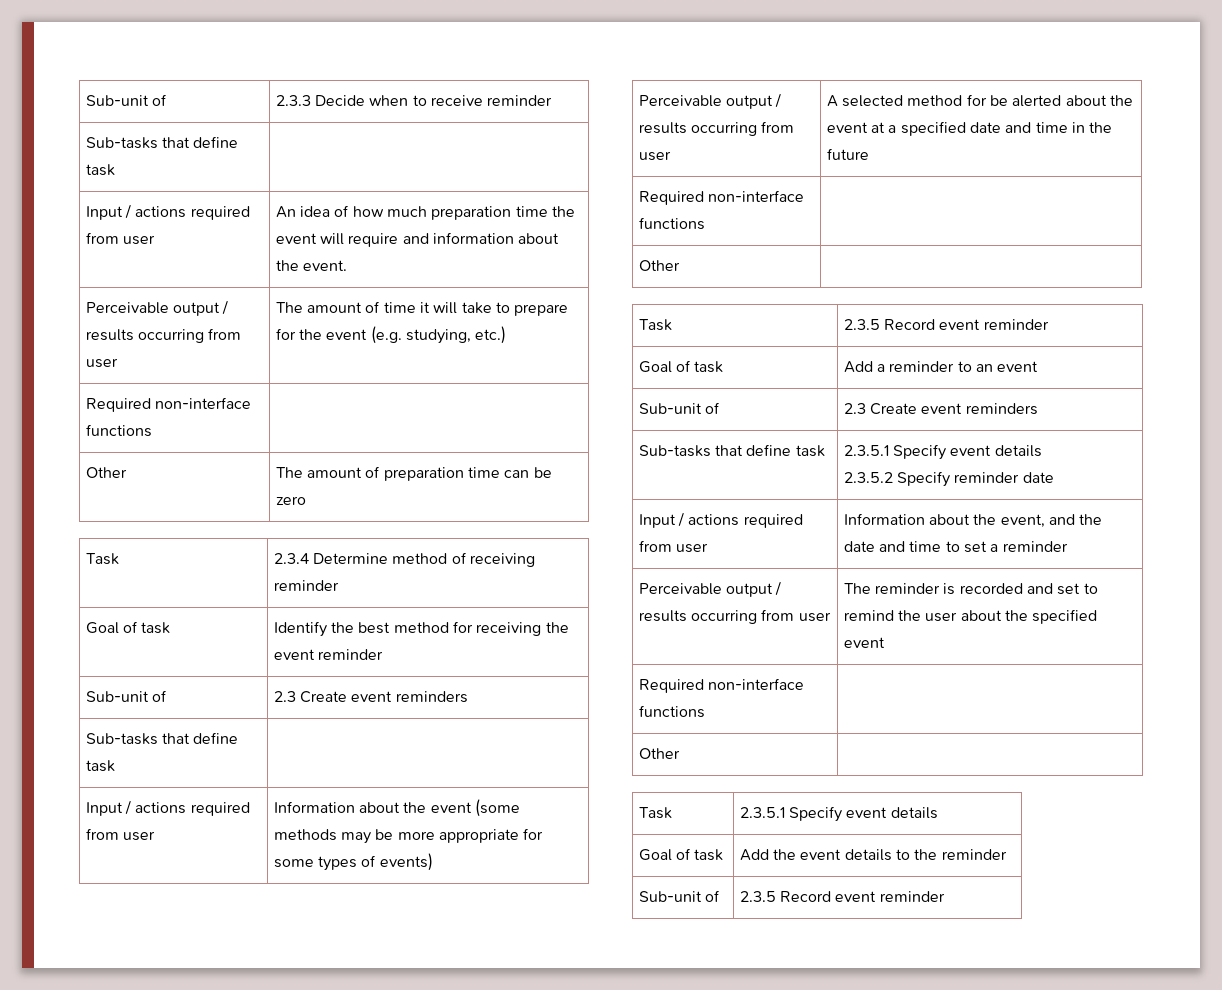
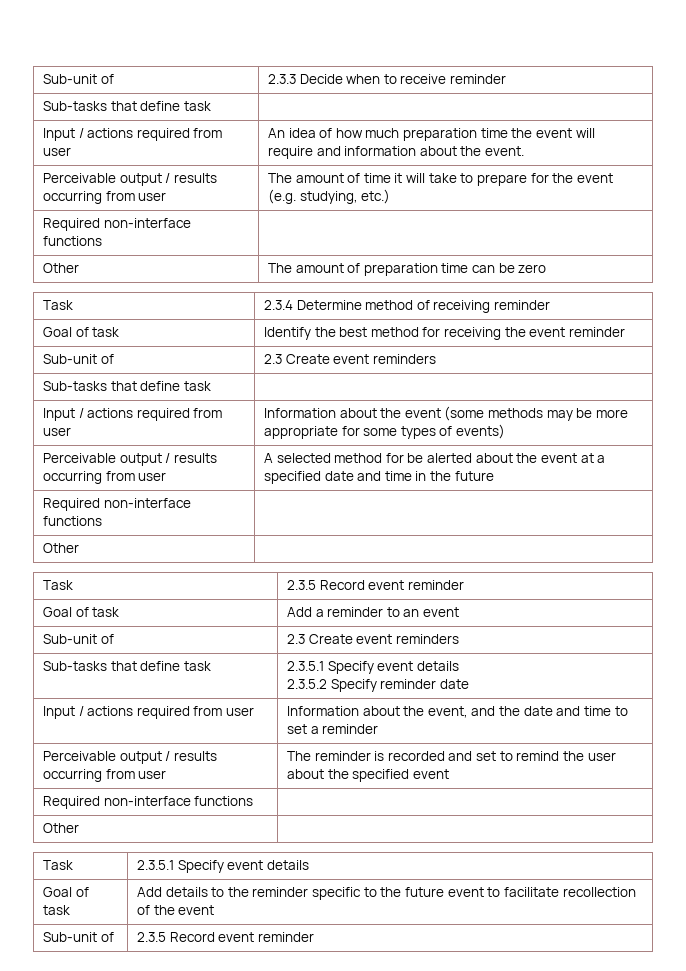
- Goal of task | Add the event details to the reminder
+ Goal of task | Add details to the reminder specific to the future event to facilitate recollection of the event

